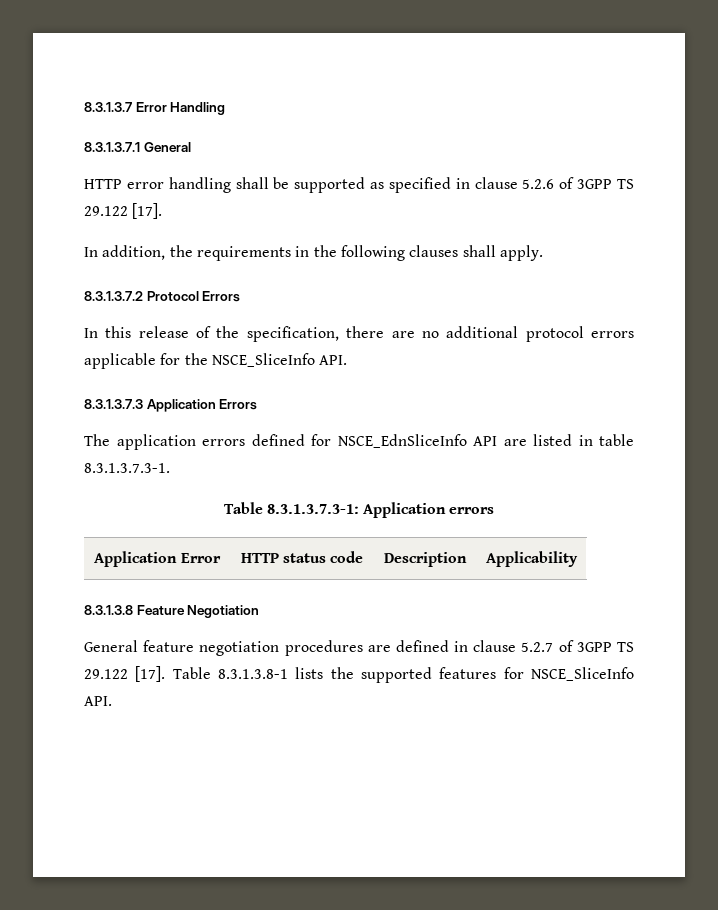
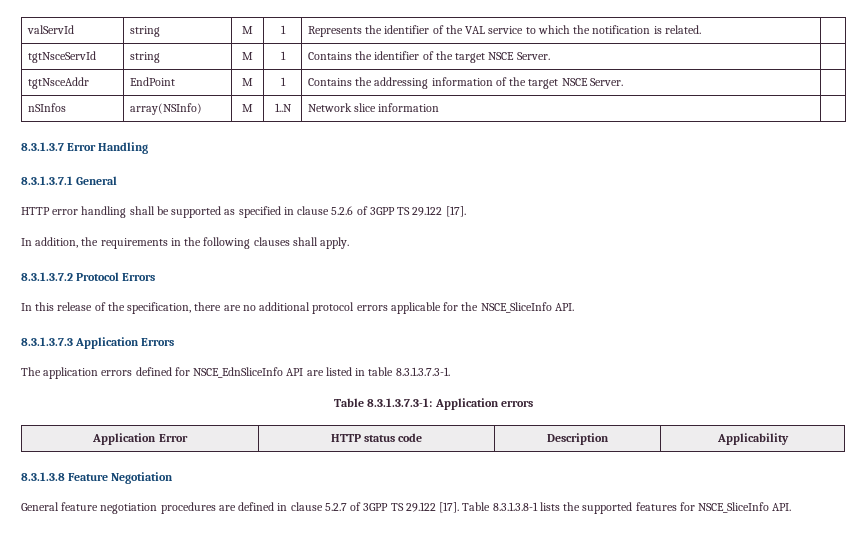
+ valServId | string | M | 1 | Represents the identifier of the VAL service to which the notification is related. |
+ tgtNsceServId | string | M | 1 | Contains the identifier of the target NSCE Server. |
+ tgtNsceAddr | EndPoint | M | 1 | Contains the addressing information of the target NSCE Server. |
+ nSInfos | array(NSInfo) | M | 1..N | Network slice information |

